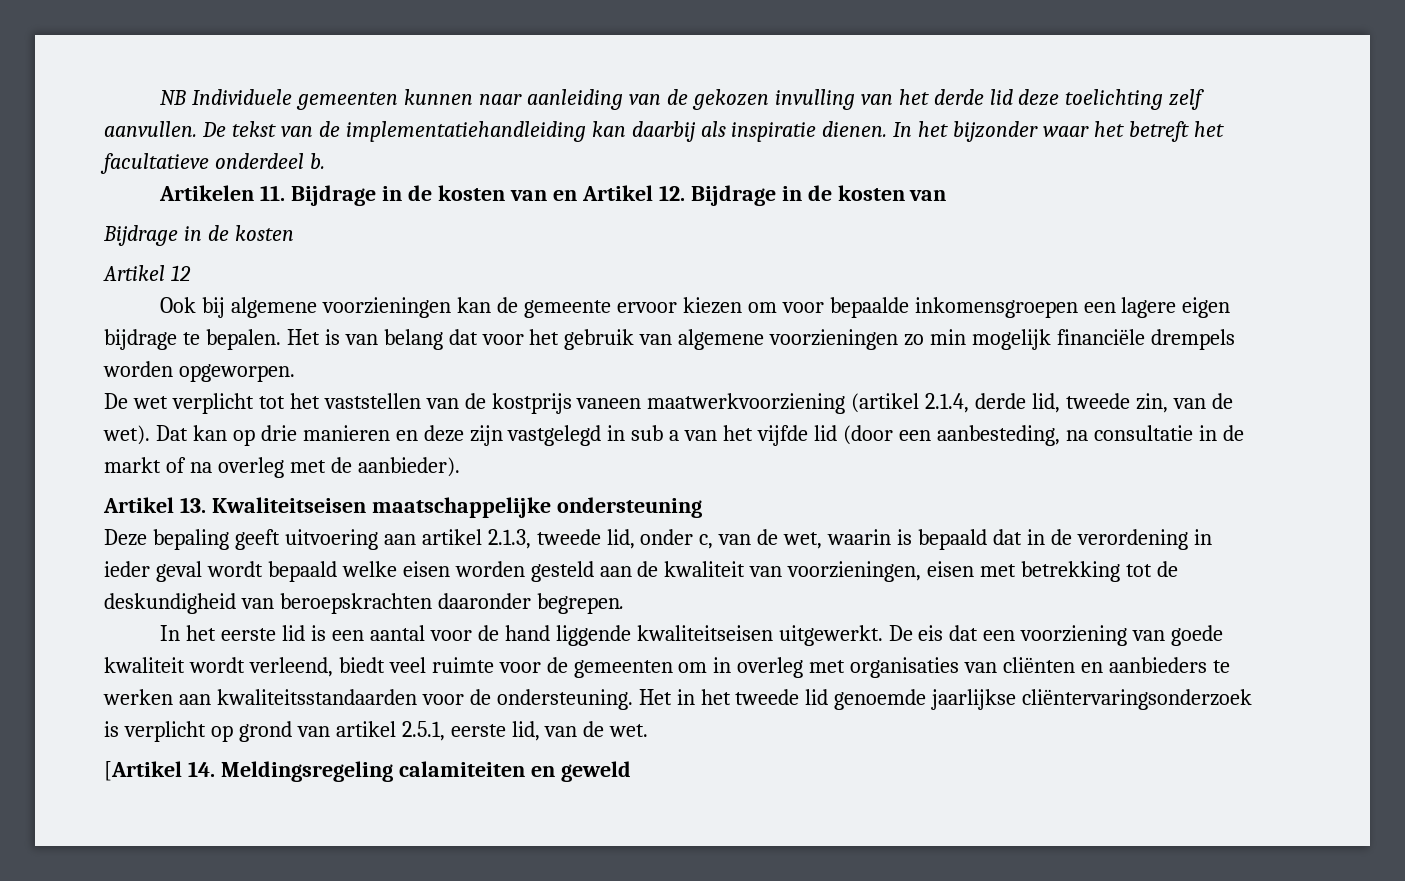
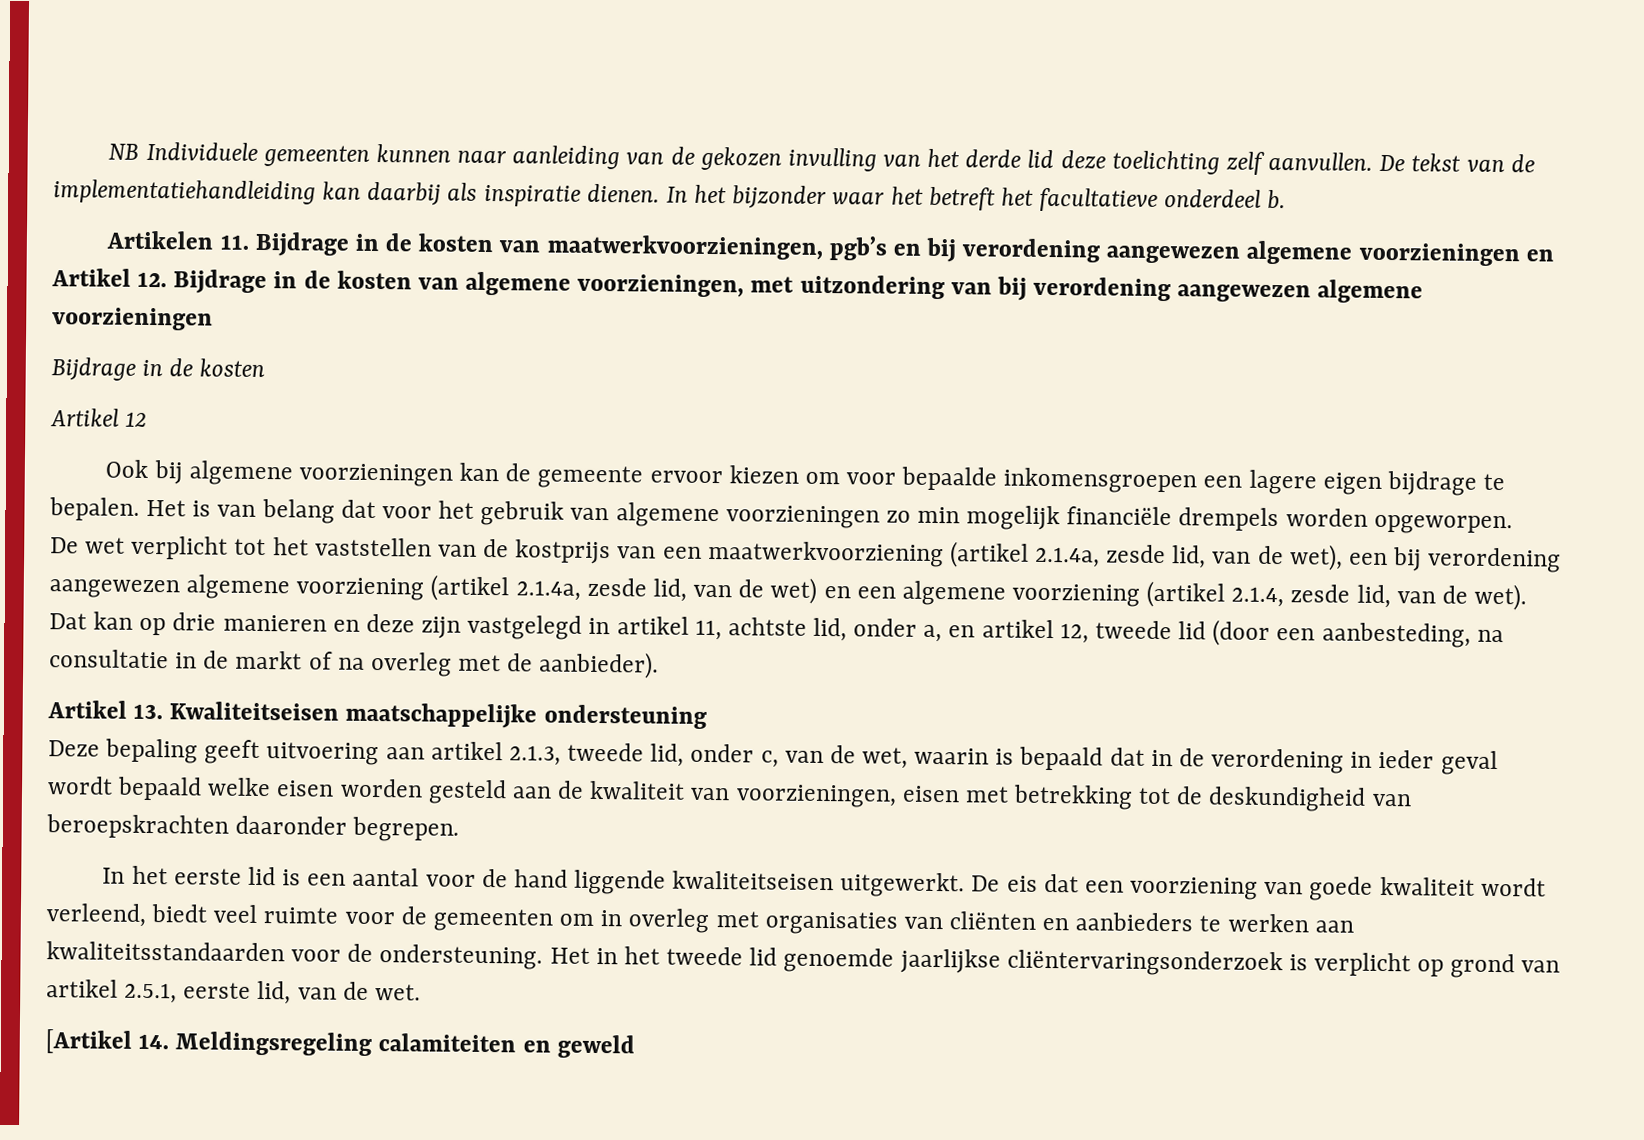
- Artikelen 11. Bijdrage in de kosten van en Artikel 12. Bijdrage in de kosten van
+ Artikelen 11. Bijdrage in de kosten van maatwerkvoorzieningen, pgb’s en bij verordening aangewezen algemene voorzieningen en Artikel 12. Bijdrage in de kosten van algemene voorzieningen, met uitzondering van bij verordening aangewezen algemene voorzieningen
- De wet verplicht tot het vaststellen van de kostprijs vaneen maatwerkvoorziening (artikel 2.1.4, derde lid, tweede zin, van de wet).
+ De wet verplicht tot het vaststellen van de kostprijs van een maatwerkvoorziening (artikel 2.1.4a, zesde lid, van de wet), een bij verordening aangewezen algemene voorziening (artikel 2.1.4a, zesde lid, van de wet) en een algemene voorziening (artikel 2.1.4, zesde lid, van de wet).
- Dat kan op drie manieren en deze zijn vastgelegd in sub a van het vijfde lid (door een aanbesteding, na consultatie in de markt of na overleg met de aanbieder).
+ Dat kan op drie manieren en deze zijn vastgelegd in artikel 11, achtste lid, onder a, en artikel 12, tweede lid (door een aanbesteding, na consultatie in de markt of na overleg met de aanbieder).

